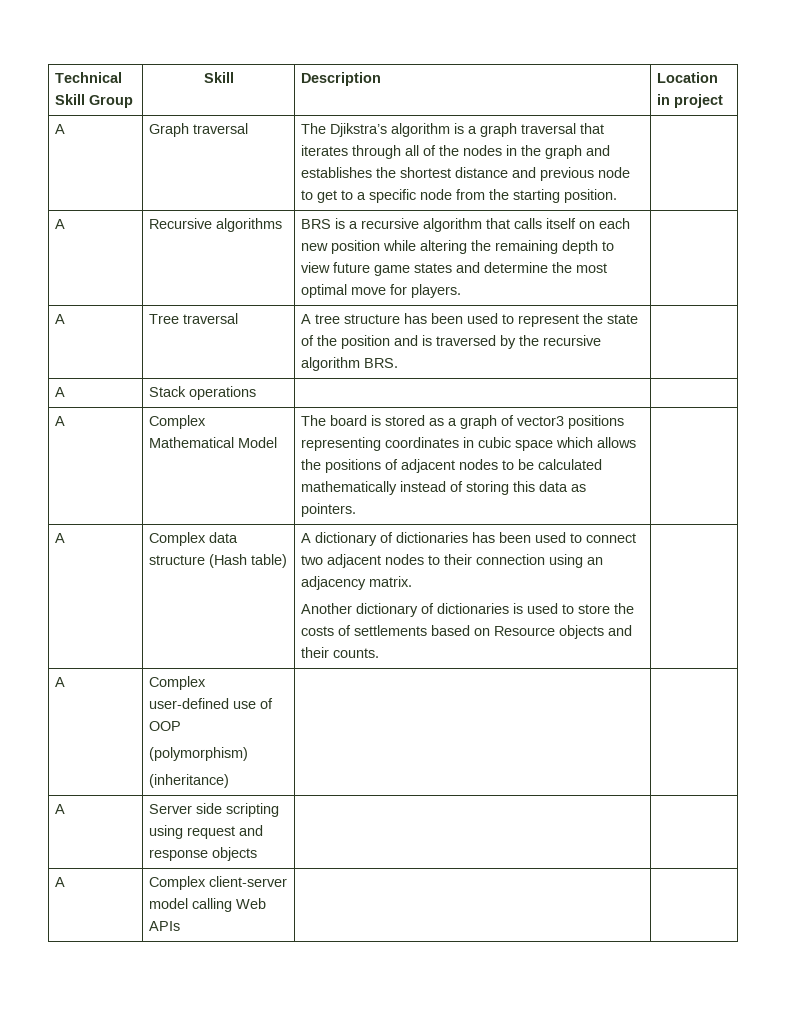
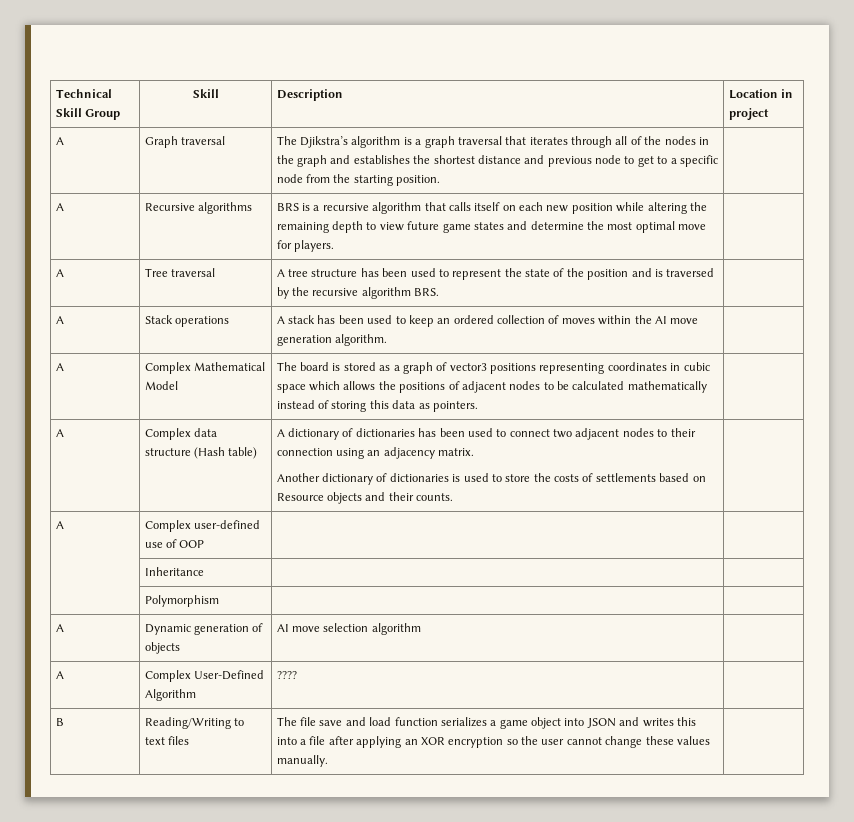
- A | Stack operations | |
+ A | Stack operations | A stack has been used to keep an ordered collection of moves within the AI move generation algorithm. |
- A | Complex user-defined use of OOP
- (polymorphism)
- (inheritance) | |
- A | Server side scripting using request and response objects | |
- A | Complex client-server model calling Web APIs | |
+ A | Complex user-defined use of OOP | |
+ | Inheritance | |
+ | Polymorphism | |
+ A | Dynamic generation of objects | AI move selection algorithm |
+ A | Complex User-Defined Algorithm | ???? |
+ B | Reading/Writing to text files | The file save and load function serializes a game object into JSON and writes this into a file after applying an XOR encryption so the user cannot change these values manually. |

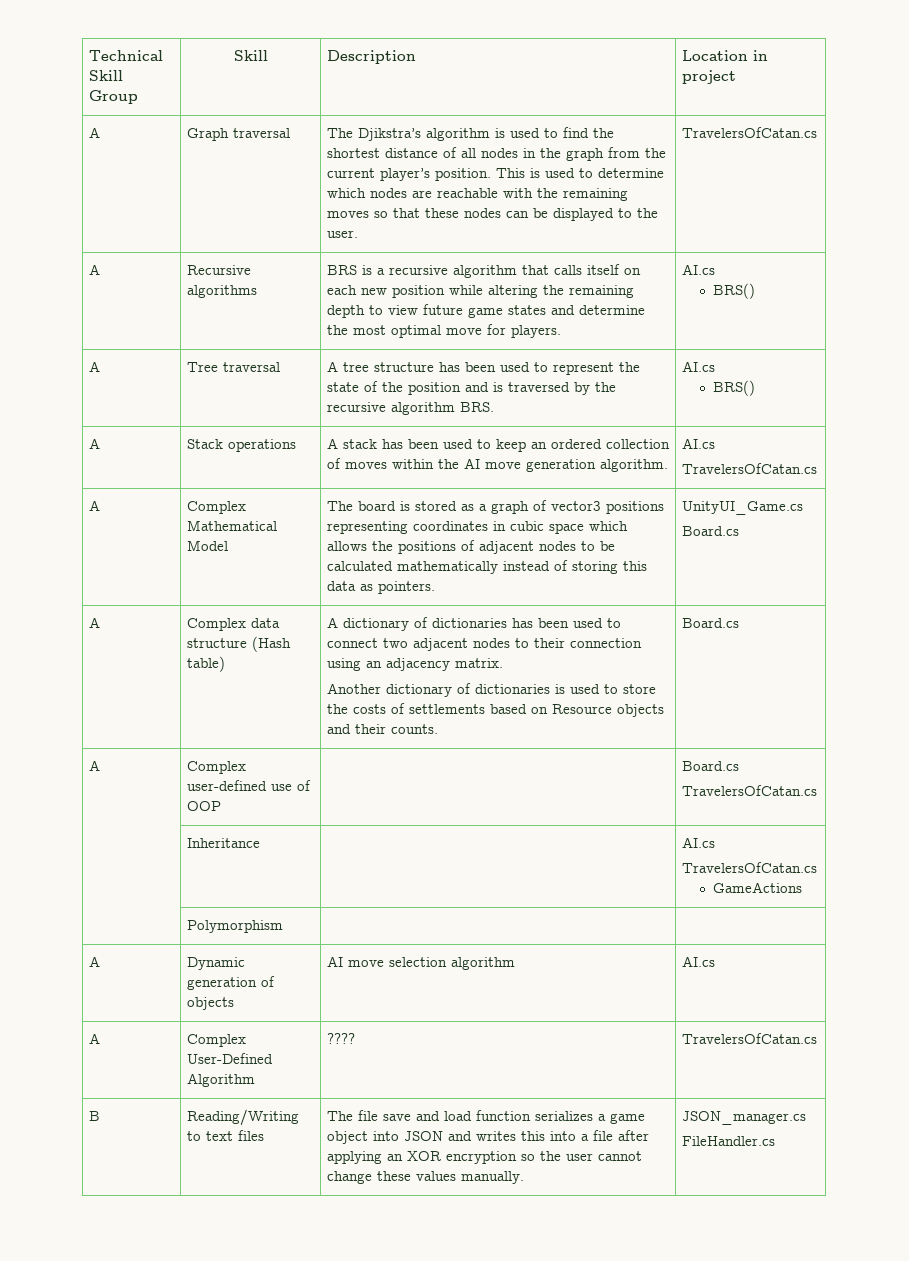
- The Djikstra’s algorithm is a graph traversal that iterates through all of the nodes in the graph and establishes the shortest distance and previous node to get to a specific node from the starting position.
+ The Djikstra’s algorithm is used to find the shortest distance of all nodes in the graph from the current player’s position. This is used to determine which nodes are reachable with the remaining moves so that these nodes can be displayed to the user. | TravelersOfCatan.cs
- A | Recursive algorithms | BRS is a recursive algorithm that calls itself on each new position while altering the remaining depth to view future game states and determine the most optimal move for players. |
+ A | Recursive algorithms | BRS is a recursive algorithm that calls itself on each new position while altering the remaining depth to view future game states and determine the most optimal move for players. | AI.cs
+ BRS()
- A | Tree traversal | A tree structure has been used to represent the state of the position and is traversed by the recursive algorithm BRS. |
+ A | Tree traversal | A tree structure has been used to represent the state of the position and is traversed by the recursive algorithm BRS. | AI.cs
+ BRS()
- A | Stack operations | A stack has been used to keep an ordered collection of moves within the AI move generation algorithm. |
+ A | Stack operations | A stack has been used to keep an ordered collection of moves within the AI move generation algorithm. | AI.cs
+ TravelersOfCatan.cs
- A | Complex Mathematical Model | The board is stored as a graph of vector3 positions representing coordinates in cubic space which allows the positions of adjacent nodes to be calculated mathematically instead of storing this data as pointers. |
+ A | Complex Mathematical Model | The board is stored as a graph of vector3 positions representing coordinates in cubic space which allows the positions of adjacent nodes to be calculated mathematically instead of storing this data as pointers. | UnityUI_Game.cs
+ Board.cs
- Another dictionary of dictionaries is used to store the costs of settlements based on Resource objects and their counts.
+ Another dictionary of dictionaries is used to store the costs of settlements based on Resource objects and their counts. | Board.cs
- A | Complex user-defined use of OOP | |
+ A | Complex user-defined use of OOP | | Board.cs
+ TravelersOfCatan.cs
- | Inheritance | |
+ | Inheritance | | AI.cs
+ TravelersOfCatan.cs
+ GameActions
- A | Dynamic generation of objects | AI move selection algorithm |
+ A | Dynamic generation of objects | AI move selection algorithm | AI.cs
- A | Complex User-Defined Algorithm | ???? |
+ A | Complex User-Defined Algorithm | ???? | TravelersOfCatan.cs
- B | Reading/Writing to text files | The file save and load function serializes a game object into JSON and writes this into a file after applying an XOR encryption so the user cannot change these values manually. |
+ B | Reading/Writing to text files | The file save and load function serializes a game object into JSON and writes this into a file after applying an XOR encryption so the user cannot change these values manually. | JSON_manager.cs
+ FileHandler.cs

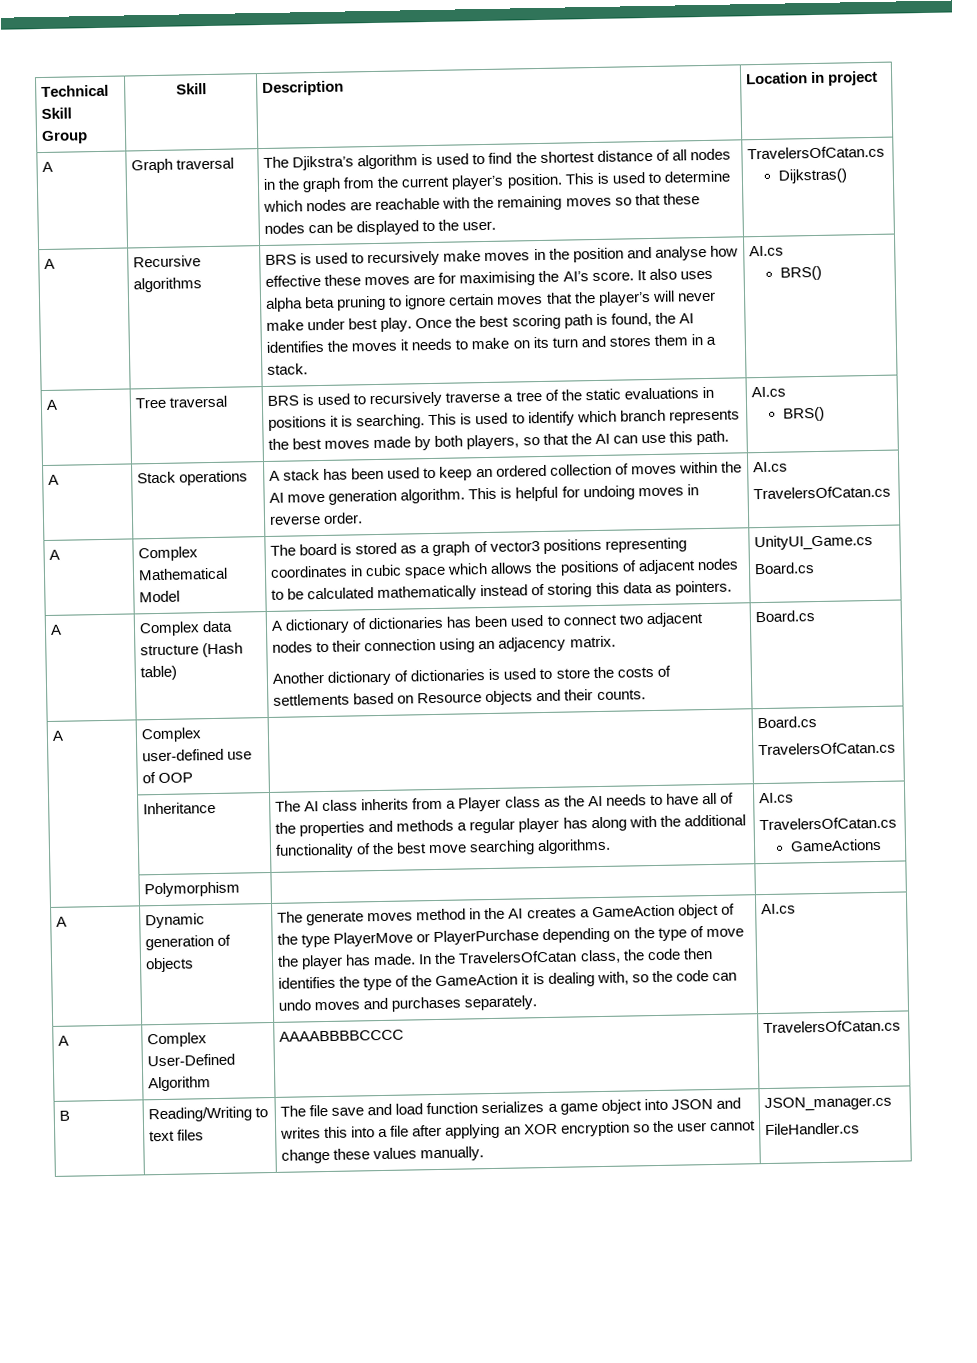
+ Dijkstras()
- BRS is a recursive algorithm that calls itself on each new position while altering the remaining depth to view future game states and determine the most optimal move for players.
+ BRS is used to recursively make moves in the position and analyse how effective these moves are for maximising the AI’s score. It also uses alpha beta pruning to ignore certain moves that the player’s will never make under best play. Once the best scoring path is found, the AI identifies the moves it needs to make on its turn and stores them in a stack.
- A tree structure has been used to represent the state of the position and is traversed by the recursive algorithm BRS.
+ BRS is used to recursively traverse a tree of the static evaluations in positions it is searching. This is used to identify which branch represents the best moves made by both players, so that the AI can use this path.
- A | Stack operations | A stack has been used to keep an ordered collection of moves within the AI move generation algorithm. | AI.cs
+ A | Stack operations | A stack has been used to keep an ordered collection of moves within the AI move generation algorithm. This is helpful for undoing moves in reverse order. | AI.cs
- | Inheritance | | AI.cs
+ | Inheritance | The AI class inherits from a Player class as the AI needs to have all of the properties and methods a regular player has along with the additional functionality of the best move searching algorithms. | AI.cs
- AI move selection algorithm
+ The generate moves method in the AI creates a GameAction object of the type PlayerMove or PlayerPurchase depending on the type of move the player has made. In the TravelersOfCatan class, the code then identifies the type of the GameAction it is dealing with, so the code can undo moves and purchases separately.
- A | Complex User-Defined Algorithm | ???? | TravelersOfCatan.cs
+ A | Complex User-Defined Algorithm | AAAABBBBCCCC | TravelersOfCatan.cs

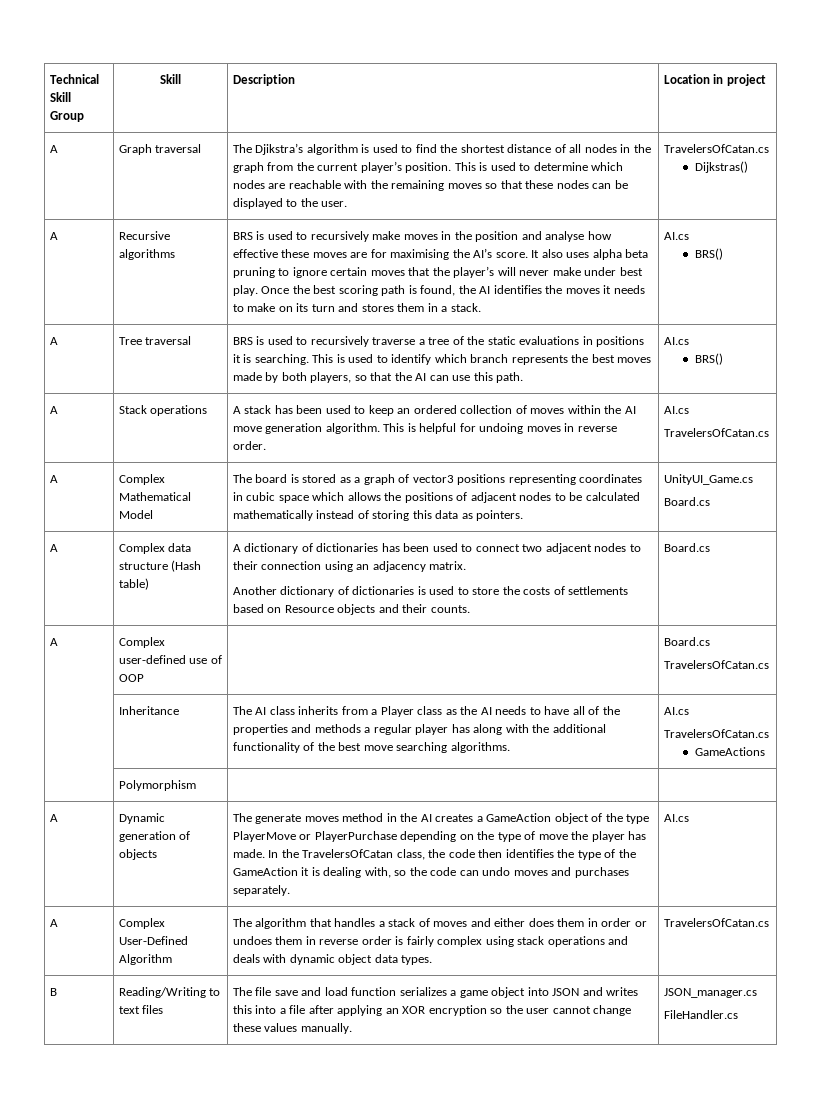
- A | Complex User-Defined Algorithm | AAAABBBBCCCC | TravelersOfCatan.cs
+ A | Complex User-Defined Algorithm | The algorithm that handles a stack of moves and either does them in order or undoes them in reverse order is fairly complex using stack operations and deals with dynamic object data types. | TravelersOfCatan.cs

